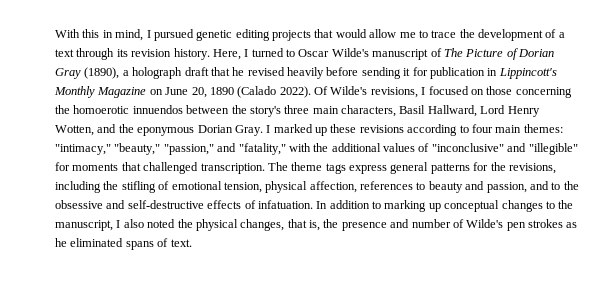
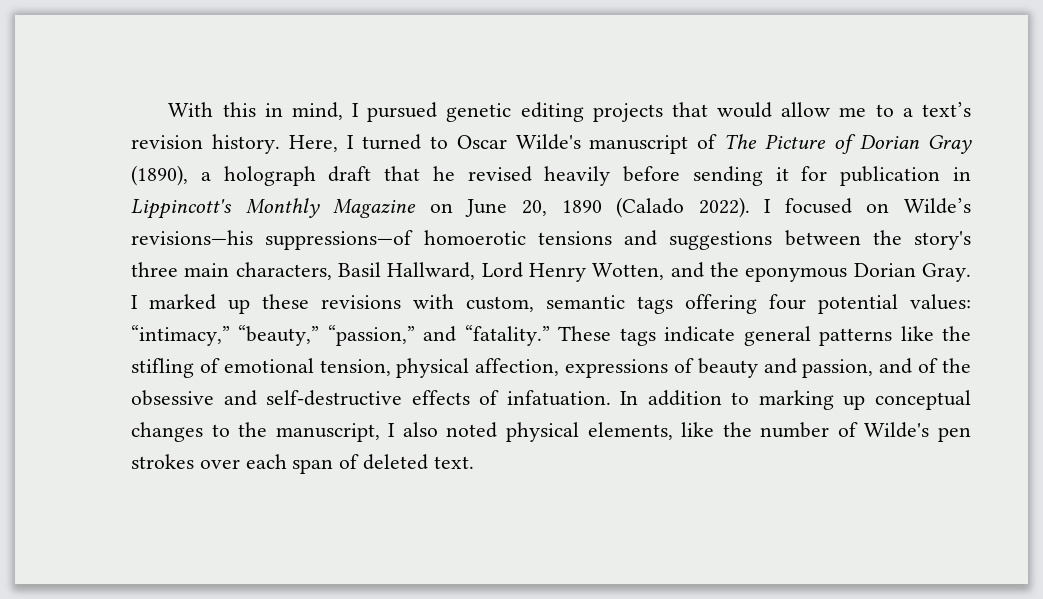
- With this in mind, I pursued genetic editing projects that would allow me to trace the development of a text through its revision history.
+ With this in mind, I pursued genetic editing projects that would allow me to a text’s revision history.
- Of Wilde's revisions, I focused on those concerning the homoerotic innuendos between the story's three main characters, Basil Hallward, Lord Henry Wotten, and the eponymous Dorian Gray.
+ I focused on Wilde’s revisions—his suppressions—of homoerotic tensions and suggestions between the story's three main characters, Basil Hallward, Lord Henry Wotten, and the eponymous Dorian Gray.
- I marked up these revisions according to four main themes: "intimacy," "beauty," "passion," and "fatality," with the additional values of "inconclusive" and "illegible" for moments that challenged transcription. The theme tags express general patterns for the revisions, including the stifling of emotional tension, physical affection, references to beauty and passion, and to the obsessive and self-destructive effects of infatuation.
+ I marked up these revisions with custom, semantic tags offering four potential values: “intimacy,” “beauty,” “passion,” and “fatality.” These tags indicate general patterns like the stifling of emotional tension, physical affection, expressions of beauty and passion, and of the obsessive and self-destructive effects of infatuation.
- In addition to marking up conceptual changes to the manuscript, I also noted the physical changes, that is, the presence and number of Wilde's pen strokes as he eliminated spans of text.
+ In addition to marking up conceptual changes to the manuscript, I also noted physical elements, like the number of Wilde's pen strokes over each span of deleted text.

